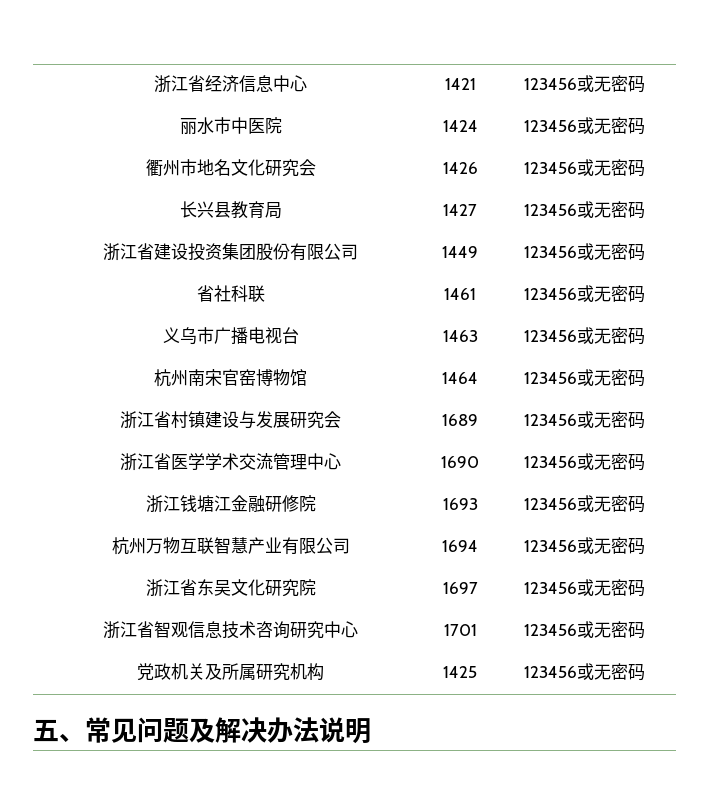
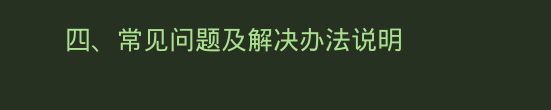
- 浙江省经济信息中心 | 1421 | 123456或无密码
- 丽水市中医院 | 1424 | 123456或无密码
- 衢州市地名文化研究会 | 1426 | 123456或无密码
- 长兴县教育局 | 1427 | 123456或无密码
- 浙江省建设投资集团股份有限公司 | 1449 | 123456或无密码
- 省社科联 | 1461 | 123456或无密码
- 义乌市广播电视台 | 1463 | 123456或无密码
- 杭州南宋官窑博物馆 | 1464 | 123456或无密码
- 浙江省村镇建设与发展研究会 | 1689 | 123456或无密码
- 浙江省医学学术交流管理中心 | 1690 | 123456或无密码
- 浙江钱塘江金融研修院 | 1693 | 123456或无密码
- 杭州万物互联智慧产业有限公司 | 1694 | 123456或无密码
- 浙江省东吴文化研究院 | 1697 | 123456或无密码
- 浙江省智观信息技术咨询研究中心 | 1701 | 123456或无密码
- 党政机关及所属研究机构 | 1425 | 123456或无密码
- 五、常见问题及解决办法说明
+ 四、常见问题及解决办法说明

